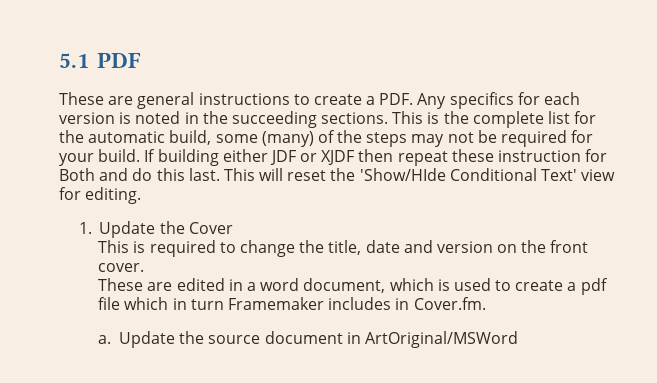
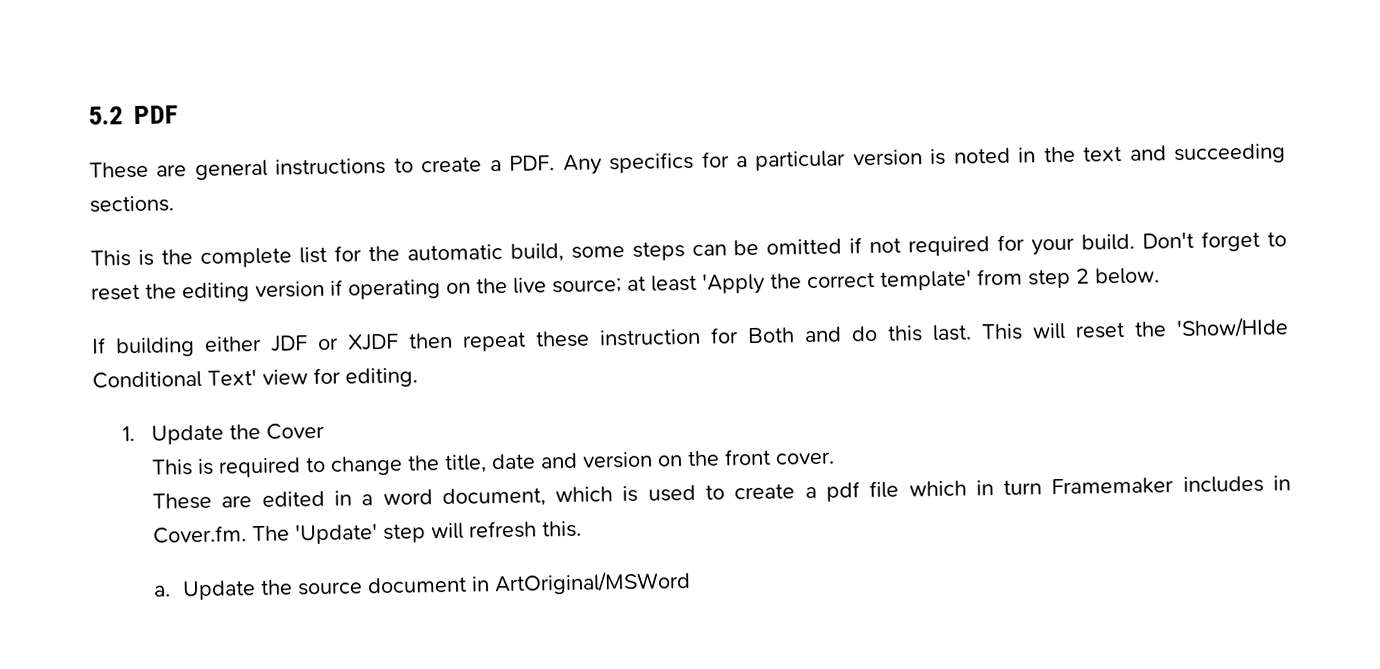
- 5.1 PDF
+ 5.2 PDF
- These are general instructions to create a PDF. Any specifics for each version is noted in the succeeding sections. This is the complete list for the automatic build, some (many) of the steps may not be required for your build. If building either JDF or XJDF then repeat these instruction for Both and do this last.
+ These are general instructions to create a PDF. Any specifics for a particular version is noted in the text and succeeding sections.
+ This is the complete list for the automatic build, some steps can be omitted if not required for your build. Don't forget to reset the editing version if operating on the live source; at least 'Apply the correct template' from step 2 below.
+ If building either JDF or XJDF then repeat these instruction for Both and do this last.
- These are edited in a word document, which is used to create a pdf file which in turn Framemaker includes in Cover.fm.
+ These are edited in a word document, which is used to create a pdf file which in turn Framemaker includes in Cover.fm. The 'Update' step will refresh this.

